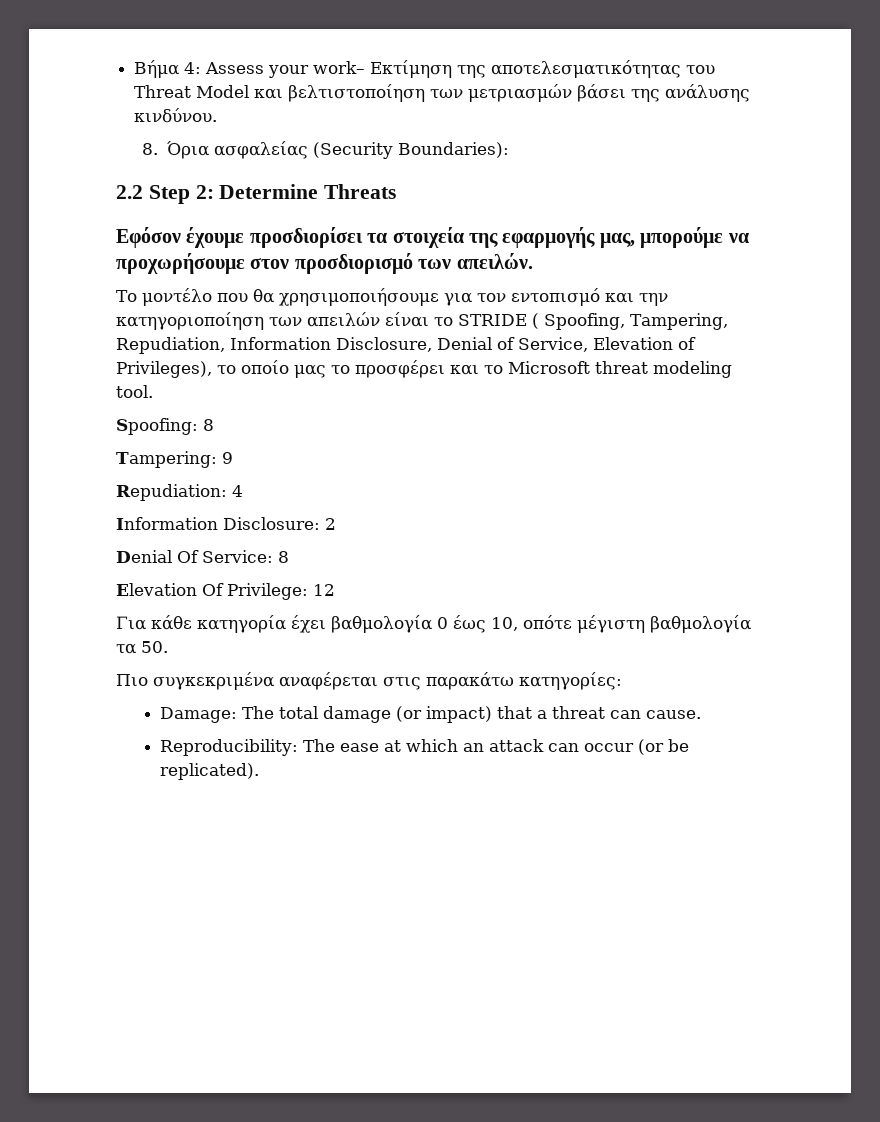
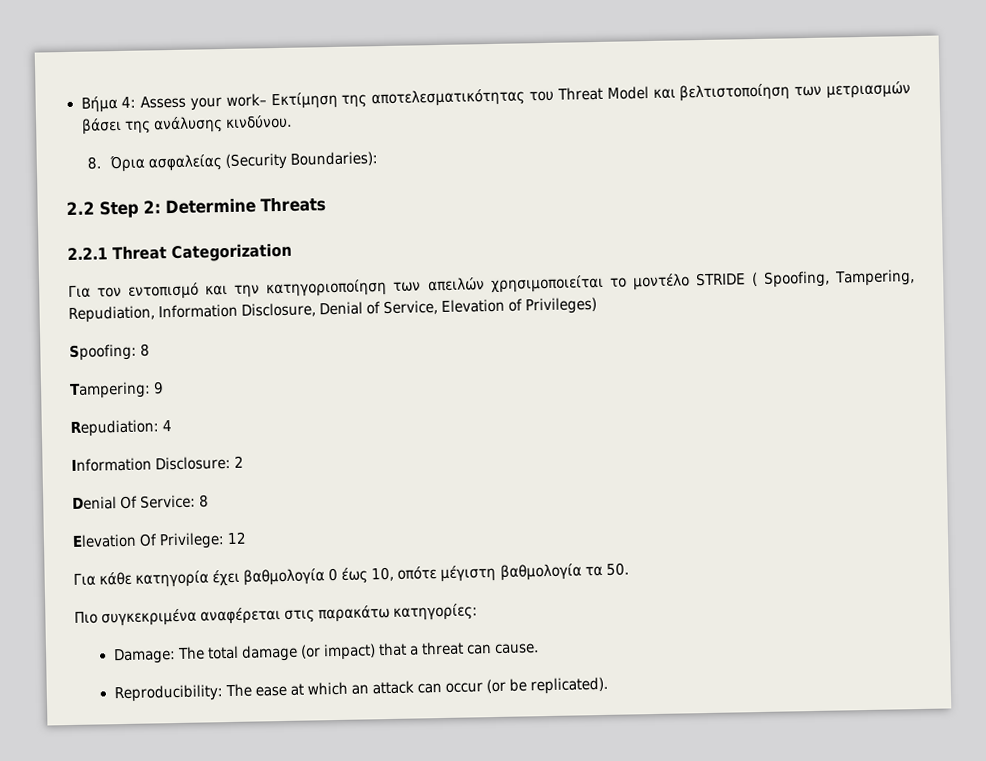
- Εφόσον έχουμε προσδιορίσει τα στοιχεία της εφαρμογής μας, μπορούμε να προχωρήσουμε στον προσδιορισμό των απειλών.
- Το μοντέλο που θα χρησιμοποιήσουμε για τον εντοπισμό και την κατηγοριοποίηση των απειλών είναι το STRIDE ( Spoofing, Tampering, Repudiation, Information Disclosure, Denial of Service, Elevation of Privileges), το οποίο μας το προσφέρει και το Microsoft threat modeling tool.
+ 2.2.1 Threat Categorization
+ Για τον εντοπισμό και την κατηγοριοποίηση των απειλών χρησιμοποιείται το μοντέλο STRIDE ( Spoofing, Tampering, Repudiation, Information Disclosure, Denial of Service, Elevation of Privileges)

